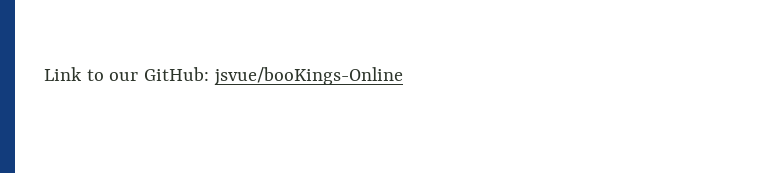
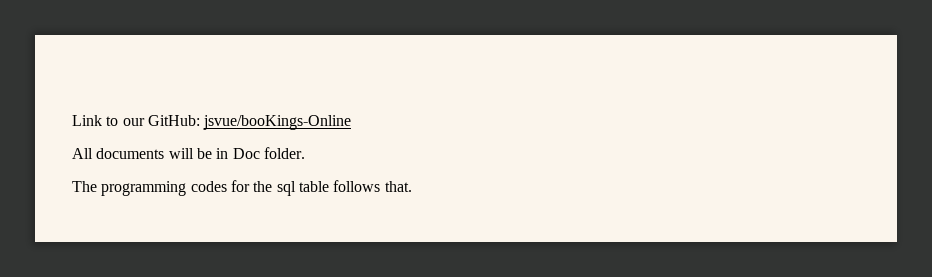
+ All documents will be in Doc folder.
+ The programming codes for the sql table follows that.

